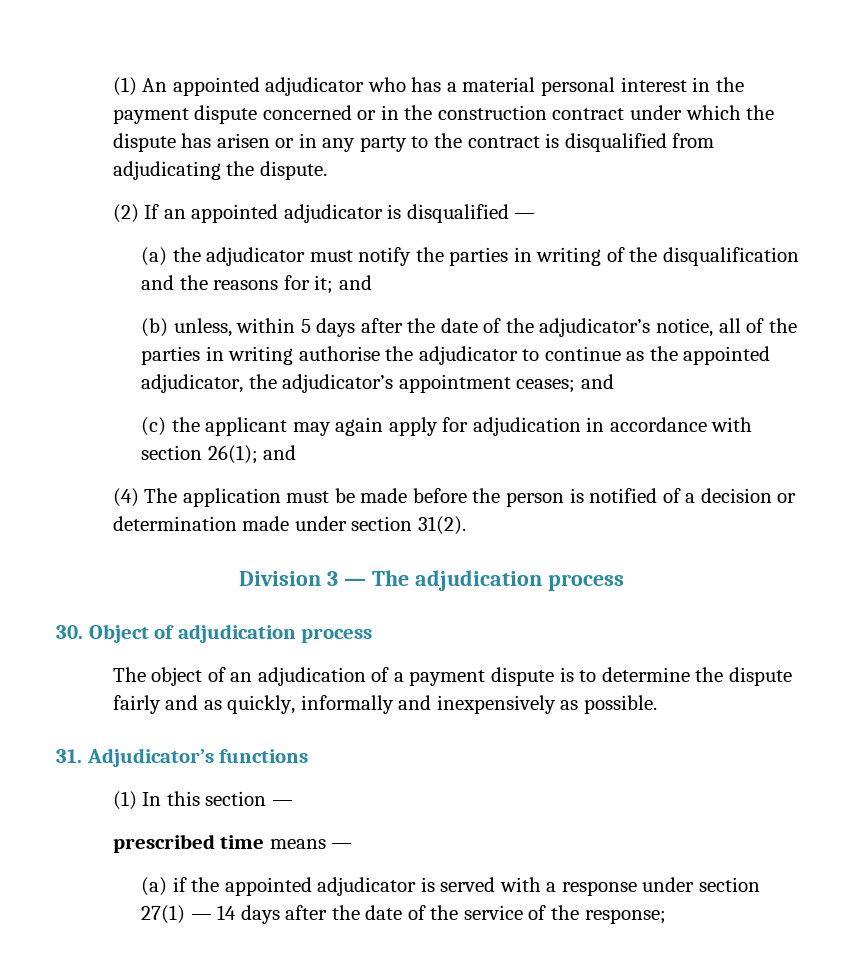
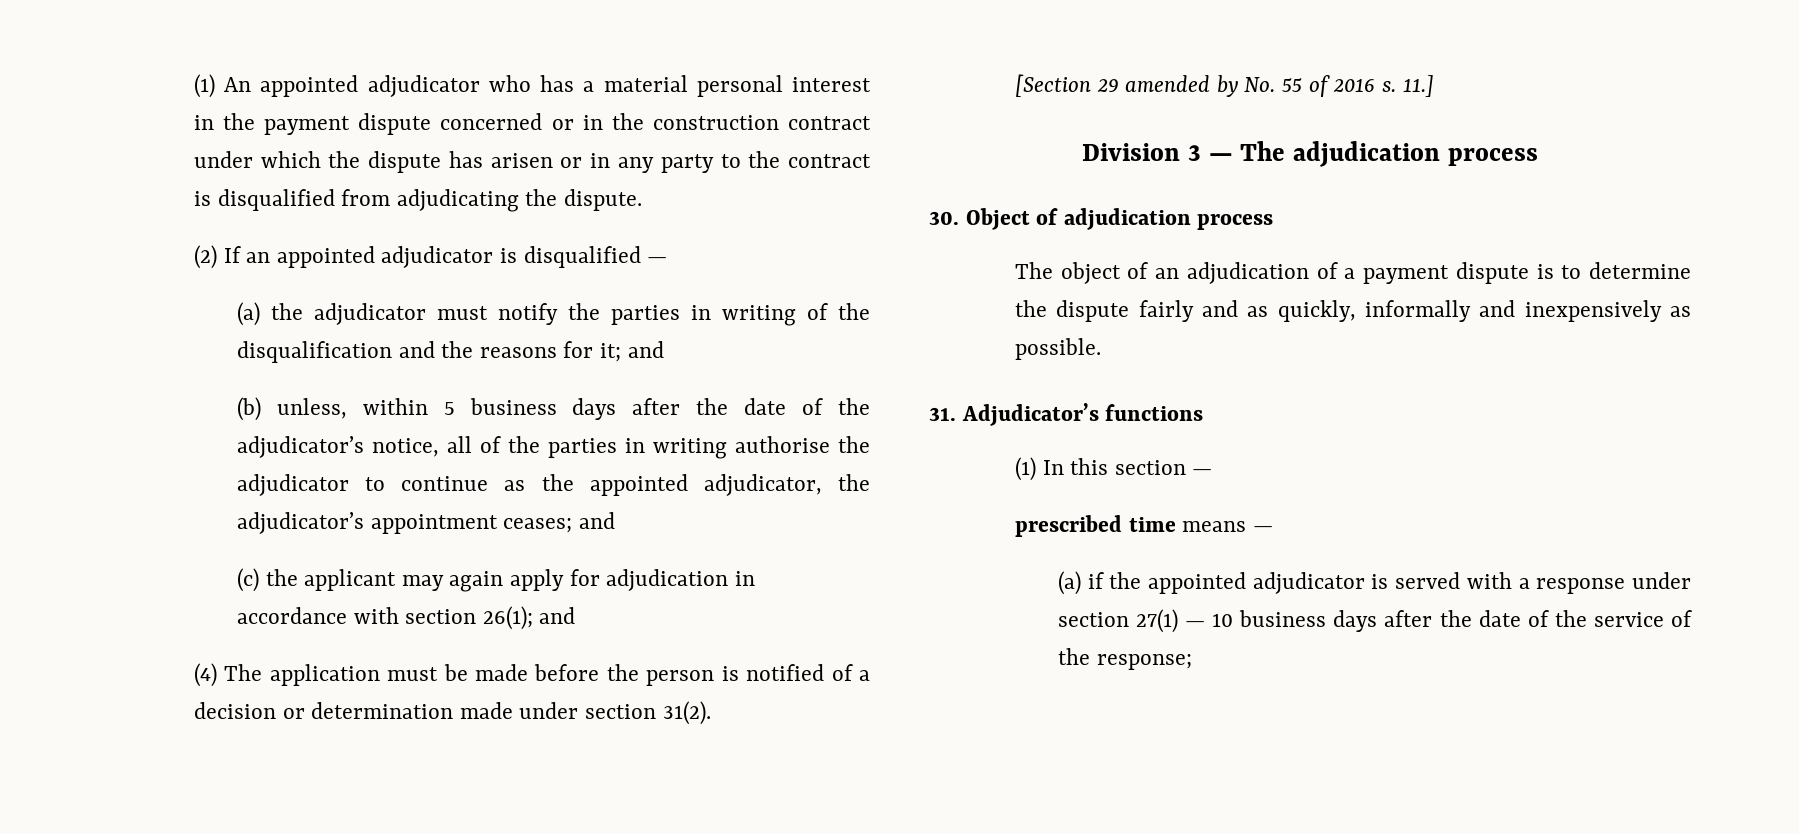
- (b) unless, within 5 days after the date of the adjudicator’s notice, all of the parties in writing authorise the adjudicator to continue as the appointed adjudicator, the adjudicator’s appointment ceases; and
+ (b) unless, within 5 business days after the date of the adjudicator’s notice, all of the parties in writing authorise the adjudicator to continue as the appointed adjudicator, the adjudicator’s appointment ceases; and
+ [Section 29 amended by No. 55 of 2016 s. 11.]
- (a) if the appointed adjudicator is served with a response under section 27(1) — 14 days after the date of the service of the response;
+ (a) if the appointed adjudicator is served with a response under section 27(1) — 10 business days after the date of the service of the response;

